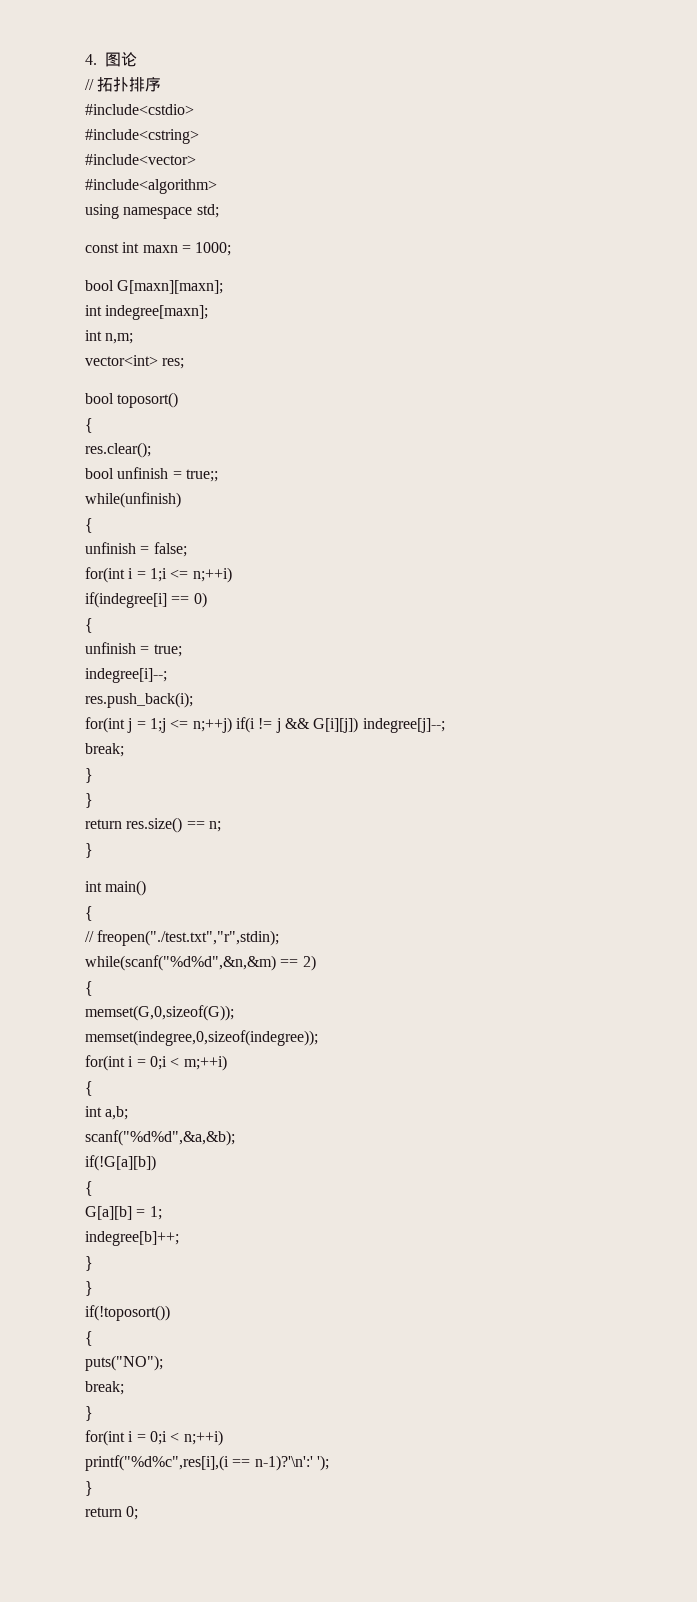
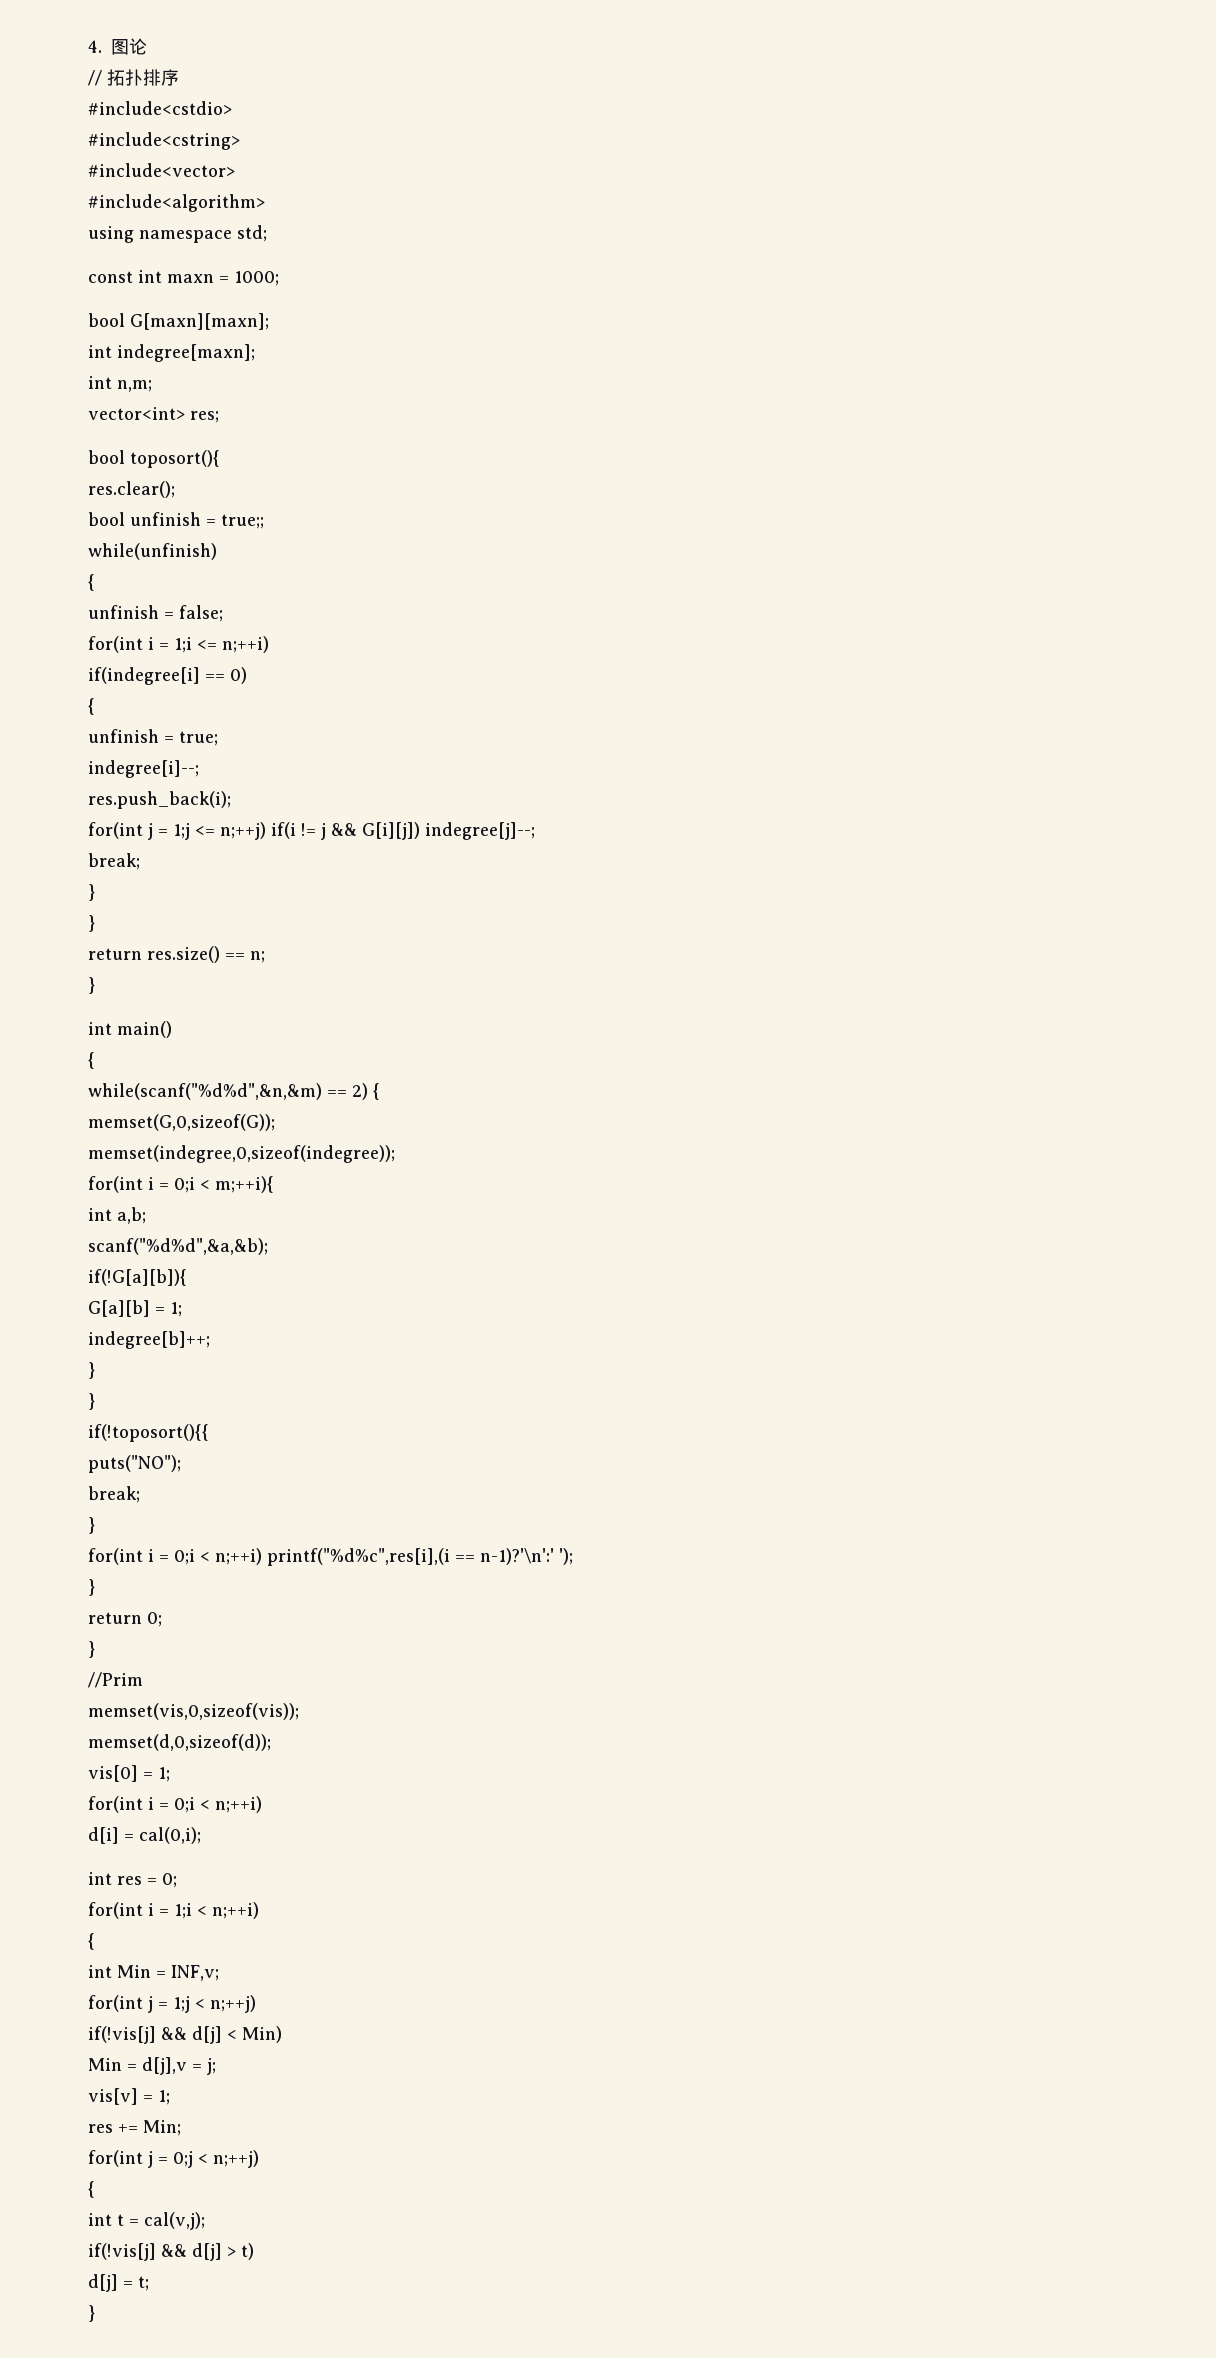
- bool toposort()
- {
+ bool toposort(){
- // freopen("./test.txt","r",stdin);
- while(scanf("%d%d",&n,&m) == 2)
- {
+ while(scanf("%d%d",&n,&m) == 2) {
- for(int i = 0;i < m;++i)
- {
+ for(int i = 0;i < m;++i){
- if(!G[a][b])
- {
+ if(!G[a][b]){
- if(!toposort())
- {
+ if(!toposort(){{
- for(int i = 0;i < n;++i)
- printf("%d%c",res[i],(i == n-1)?'\n':' ');
+ for(int i = 0;i < n;++i) printf("%d%c",res[i],(i == n-1)?'\n':' ');
  return 0;
+ }
+ //Prim
+ memset(vis,0,sizeof(vis));
+ memset(d,0,sizeof(d));
+ vis[0] = 1;
+ for(int i = 0;i < n;++i)
+ d[i] = cal(0,i);
+ int res = 0;
+ for(int i = 1;i < n;++i)
+ {
+ int Min = INF,v;
+ for(int j = 1;j < n;++j)
+ if(!vis[j] && d[j] < Min)
+ Min = d[j],v = j;
+ vis[v] = 1;
+ res += Min;
+ for(int j = 0;j < n;++j)
+ {
+ int t = cal(v,j);
+ if(!vis[j] && d[j] > t)
+ d[j] = t;
+ }

